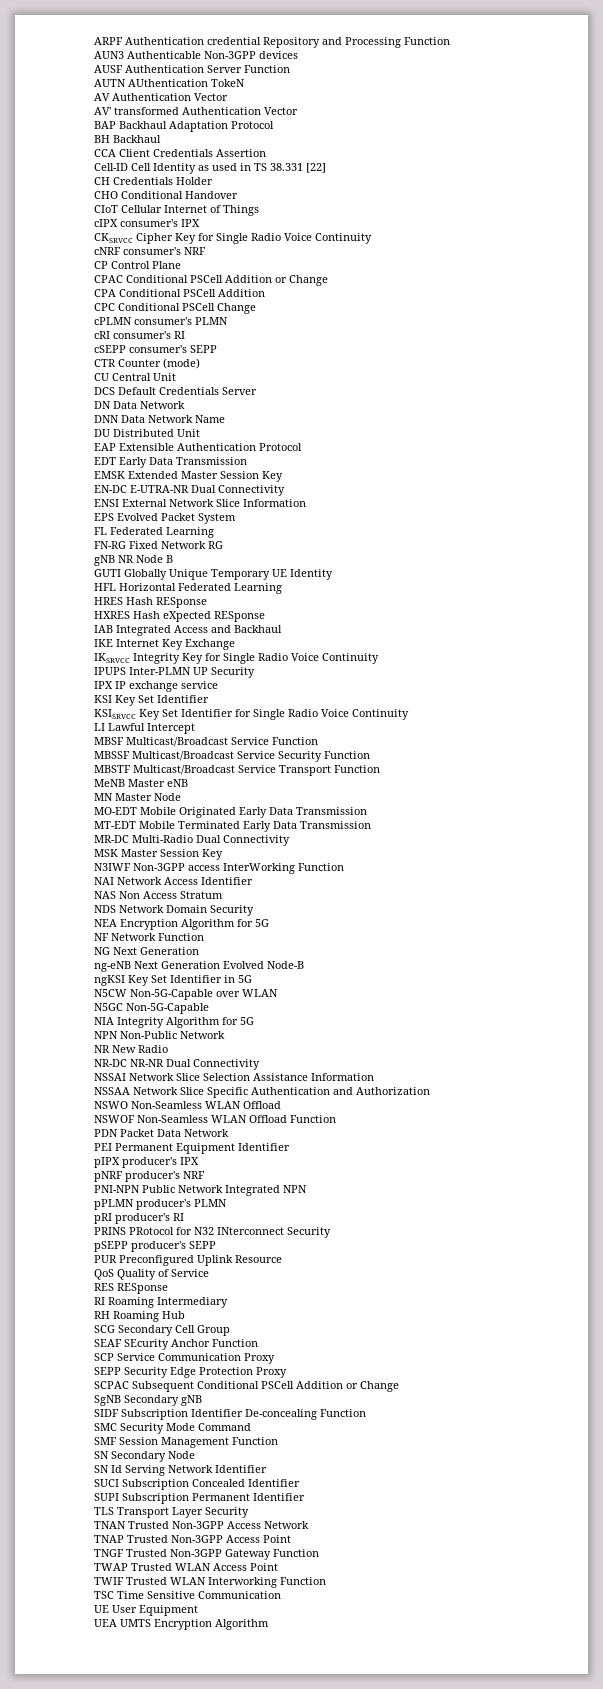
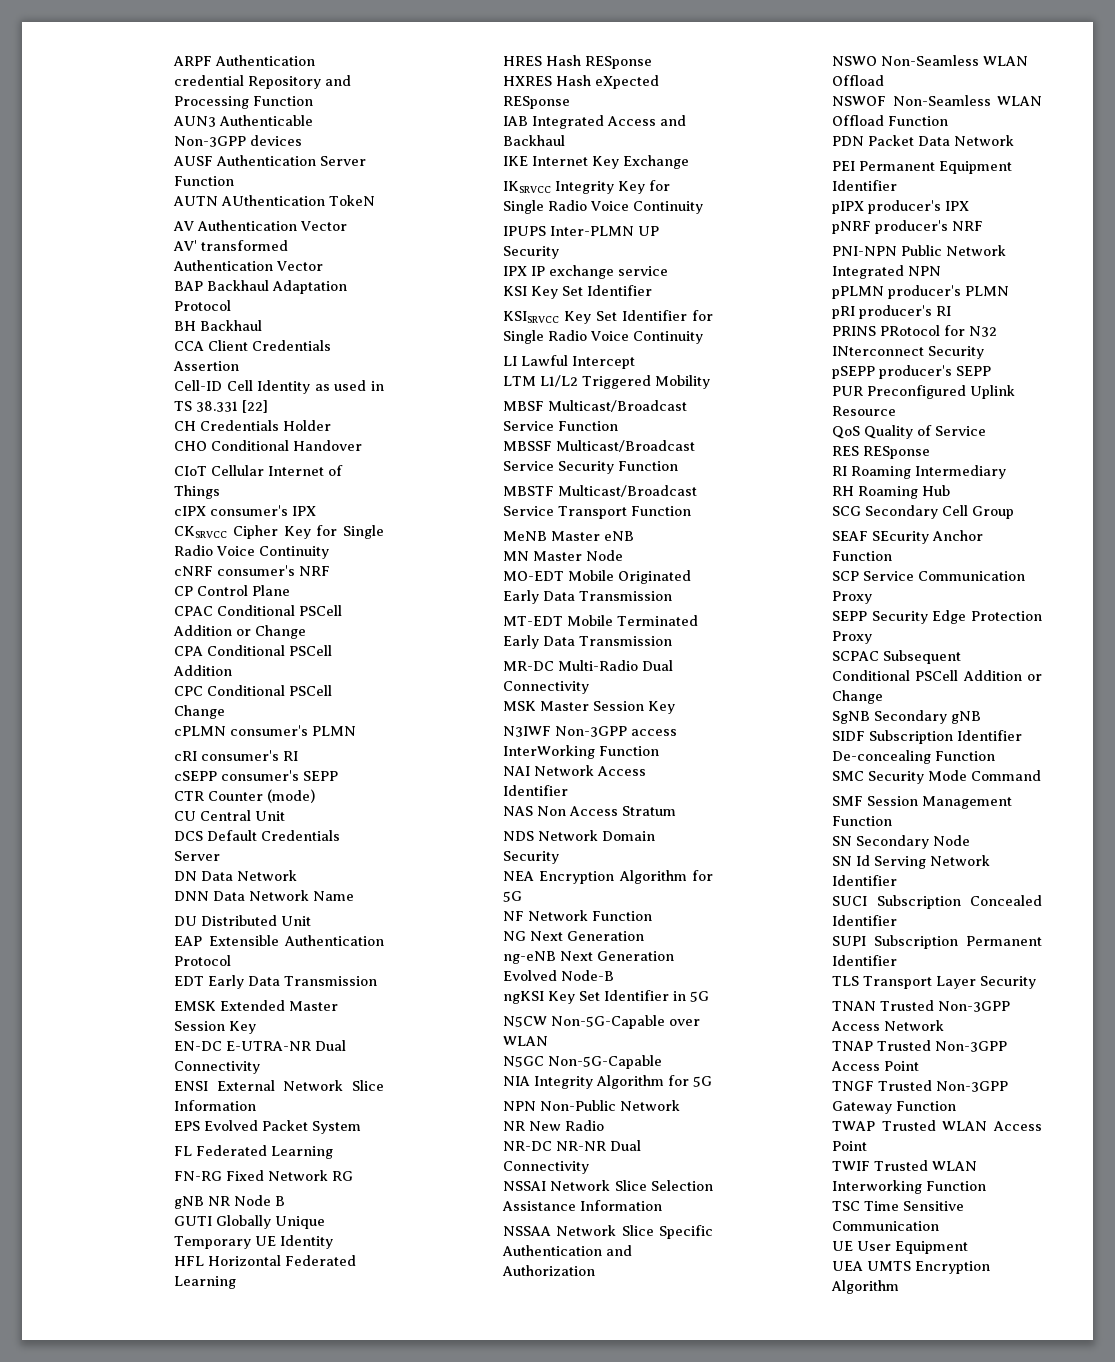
+ LTM L1/L2 Triggered Mobility

